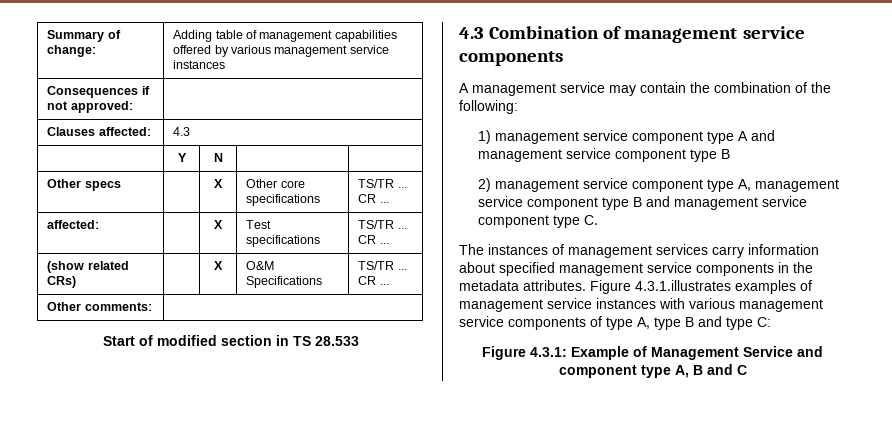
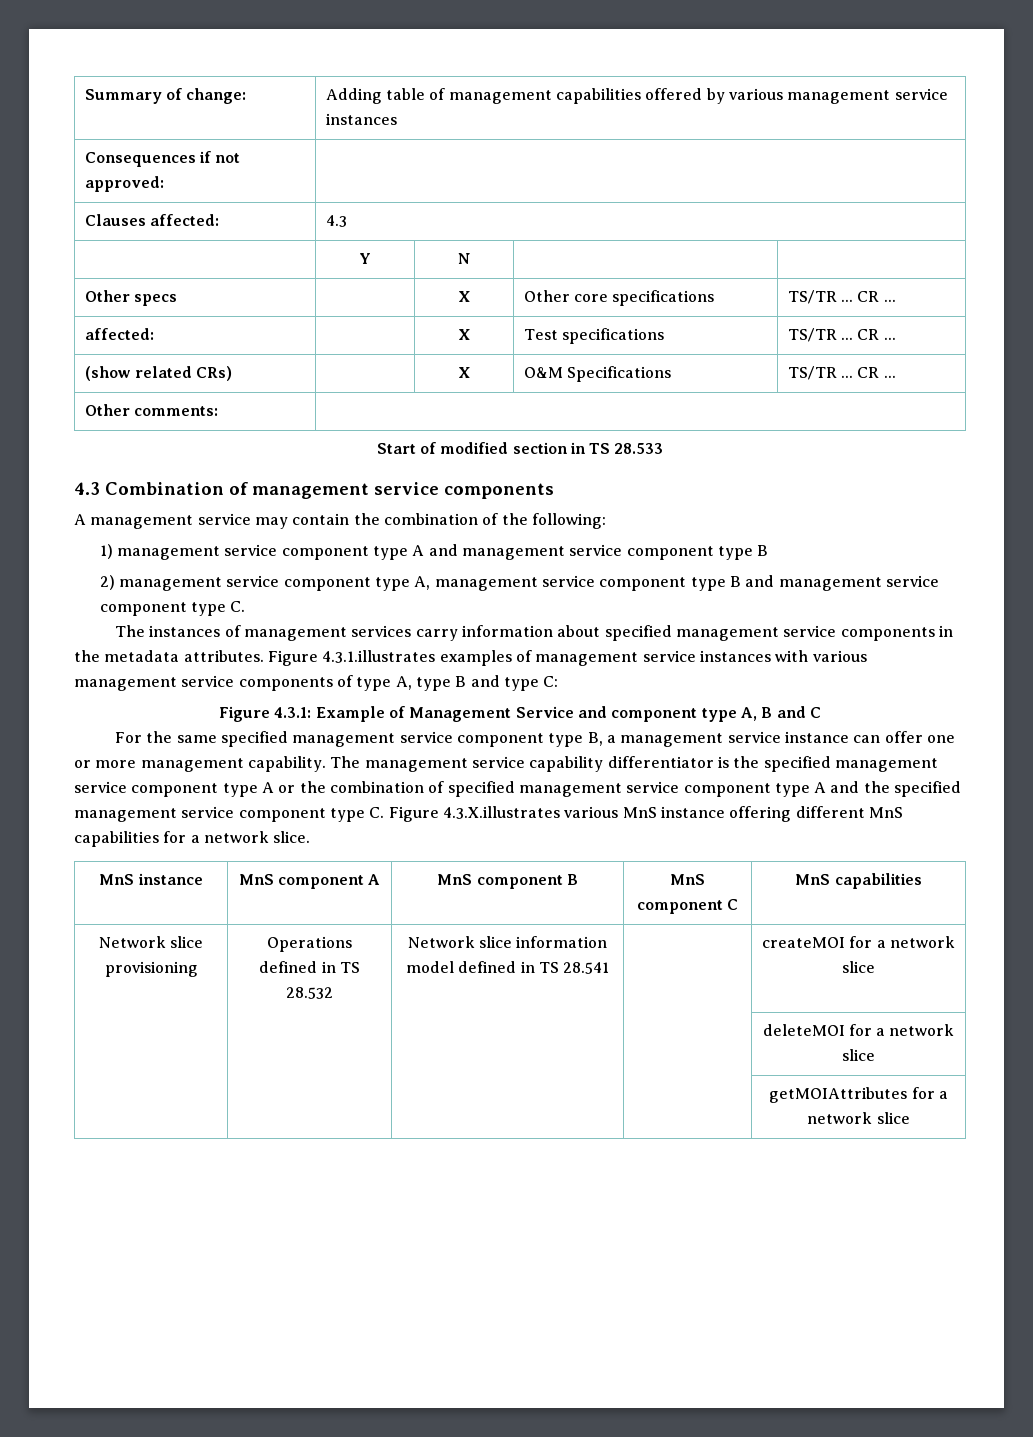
+ For the same specified management service component type B, a management service instance can offer one or more management capability. The management service capability differentiator is the specified management service component type A or the combination of specified management service component type A and the specified management service component type C. Figure 4.3.X.illustrates various MnS instance offering different MnS capabilities for a network slice.
+ MnS instance | MnS component A | MnS component B | MnS component C | MnS capabilities
+ Network slice provisioning | Operations defined in TS 28.532 | Network slice information model defined in TS 28.541 | | createMOI for a network slice
+ | | | | deleteMOI for a network slice
+ | | | | getMOIAttributes for a network slice

